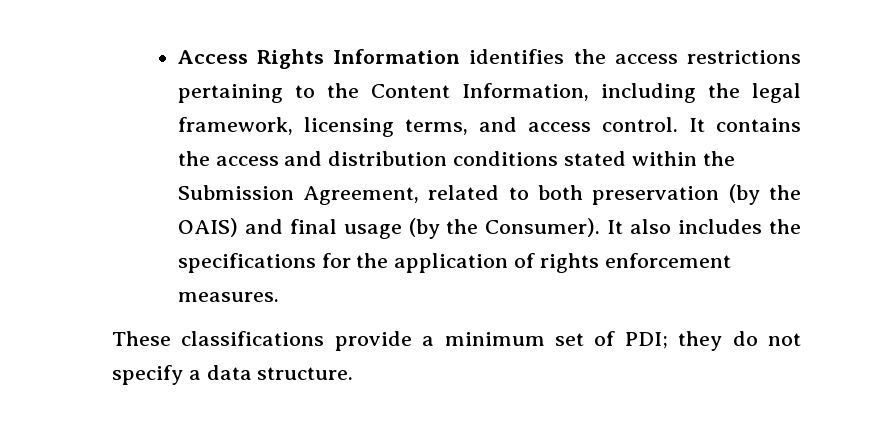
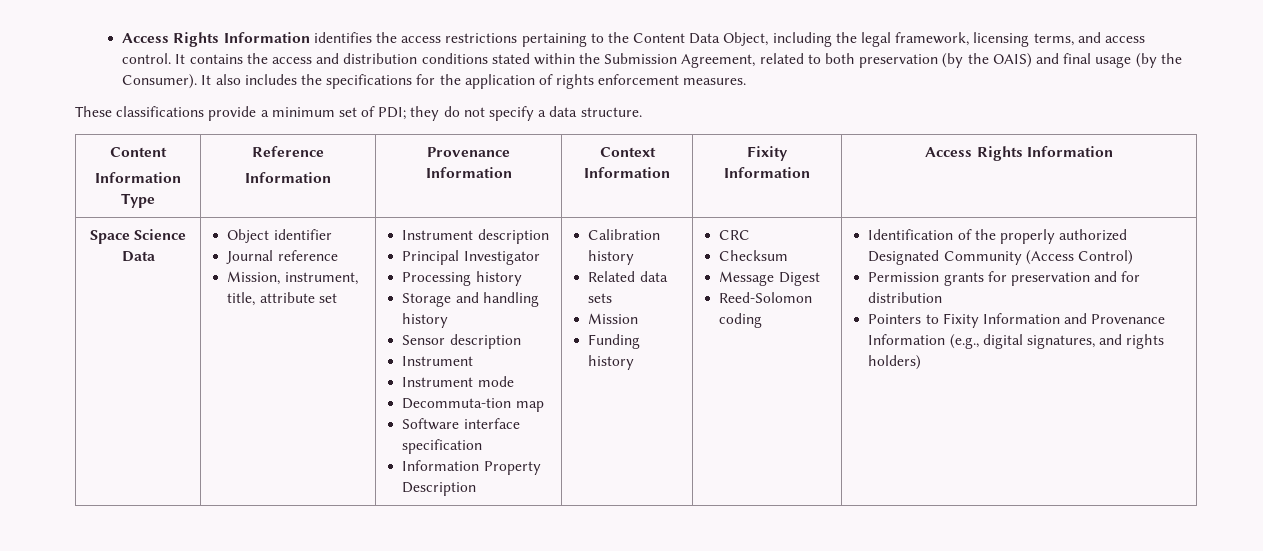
- Access Rights Information identifies the access restrictions pertaining to the Content Information, including the legal framework, licensing terms, and access control.
+ Access Rights Information identifies the access restrictions pertaining to the Content Data Object, including the legal framework, licensing terms, and access control.
  These classifications provide a minimum set of PDI; they do not specify a data structure.
+ Content
+ Information Type | Reference
+ Information | Provenance Information | Context Information | Fixity Information | Access Rights Information
+ Space Science Data | Object identifier
+ Journal reference
+ Mission, instrument, title, attribute set | Instrument description
+ Principal Investigator
+ Processing history
+ Storage and handling history
+ Sensor description
+ Instrument
+ Instrument mode
+ Decommuta-tion map
+ Software interface specification
+ Information Property Description | Calibration history
+ Related data sets
+ Mission
+ Funding history | CRC
+ Checksum
+ Message Digest
+ Reed-Solomon coding | Identification of the properly authorized Designated Community (Access Control)
+ Permission grants for preservation and for distribution
+ Pointers to Fixity Information and Provenance Information (e.g., digital signatures, and rights holders)

